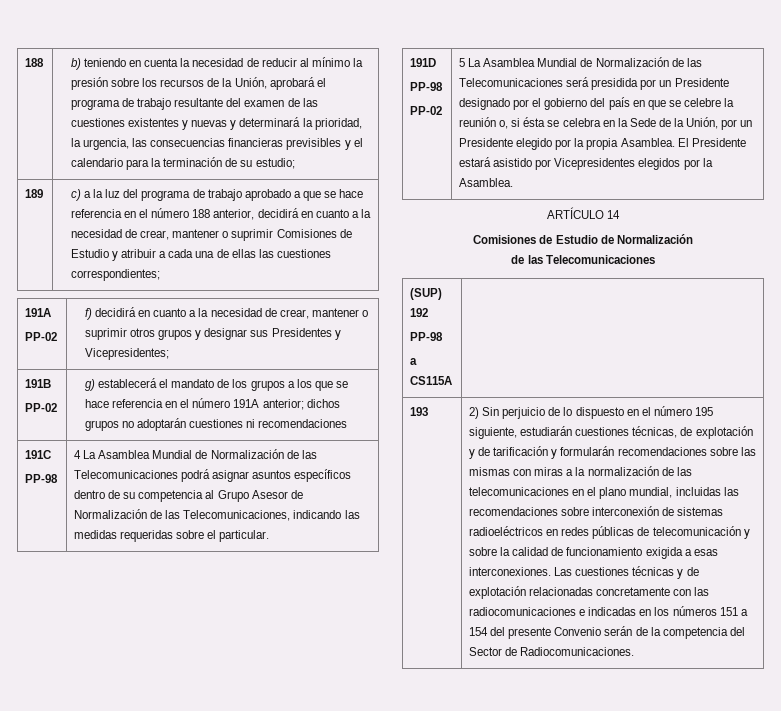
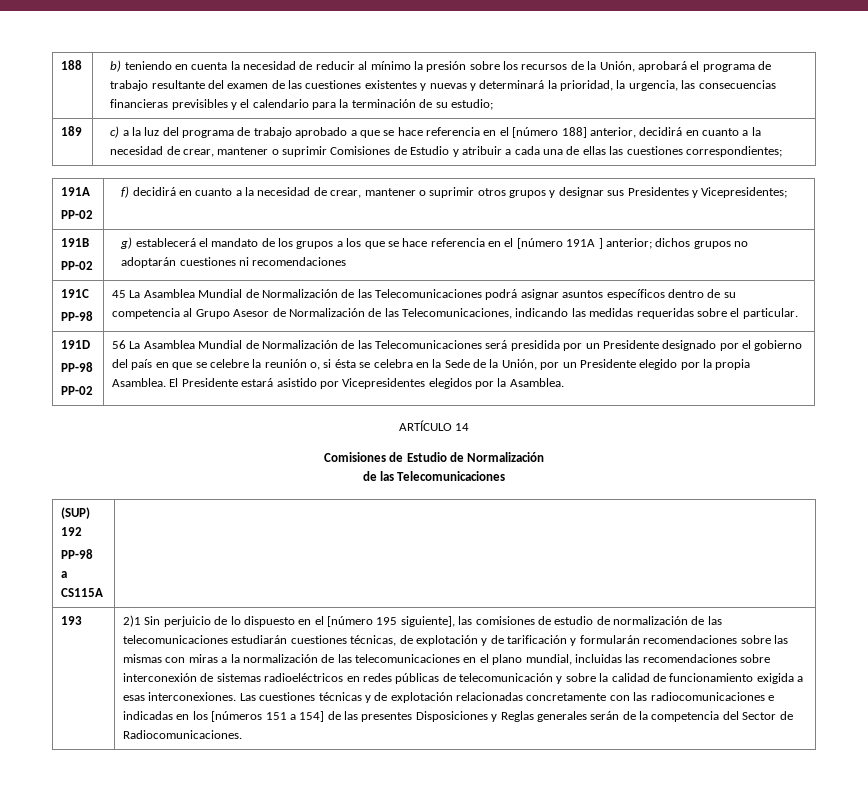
- c) a la luz del programa de trabajo aprobado a que se hace referencia en el número 188 anterior, decidirá en cuanto a la necesidad de crear, mantener o suprimir Comisiones de Estudio y atribuir a cada una de ellas las cuestiones correspondientes;
+ c) a la luz del programa de trabajo aprobado a que se hace referencia en el [número 188] anterior, decidirá en cuanto a la necesidad de crear, mantener o suprimir Comisiones de Estudio y atribuir a cada una de ellas las cuestiones correspondientes;
  191B
- PP-02 | g) establecerá el mandato de los grupos a los que se hace referencia en el número 191A anterior; dichos grupos no adoptarán cuestiones ni recomendaciones
+ PP-02 | g) establecerá el mandato de los grupos a los que se hace referencia en el [número 191A ] anterior; dichos grupos no adoptarán cuestiones ni recomendaciones
  191C
- PP-98 | 4 La Asamblea Mundial de Normalización de las Telecomunicaciones podrá asignar asuntos específicos dentro de su competencia al Grupo Asesor de Normalización de las Telecomunicaciones, indicando las medidas requeridas sobre el particular.
+ PP-98 | 45 La Asamblea Mundial de Normalización de las Telecomunicaciones podrá asignar asuntos específicos dentro de su competencia al Grupo Asesor de Normalización de las Telecomunicaciones, indicando las medidas requeridas sobre el particular.
- 5 La Asamblea Mundial de Normalización de las Telecomunicaciones será presidida por un Presidente designado por el gobierno del país en que se celebre la reunión o, si ésta se celebra en la Sede de la Unión, por un Presidente elegido por la propia Asamblea.
+ 56 La Asamblea Mundial de Normalización de las Telecomunicaciones será presidida por un Presidente designado por el gobierno del país en que se celebre la reunión o, si ésta se celebra en la Sede de la Unión, por un Presidente elegido por la propia Asamblea.
- 2) Sin perjuicio de lo dispuesto en el número 195 siguiente, estudiarán cuestiones técnicas, de explotación y de tarificación y formularán recomendaciones sobre las mismas con miras a la normalización de las telecomunicaciones en el plano mundial, incluidas las recomendaciones sobre interconexión de sistemas radioeléctricos en redes públicas de telecomunicación y sobre la calidad de funcionamiento exigida a esas interconexiones.
+ 2)1 Sin perjuicio de lo dispuesto en el [número 195 siguiente], las comisiones de estudio de normalización de las telecomunicaciones estudiarán cuestiones técnicas, de explotación y de tarificación y formularán recomendaciones sobre las mismas con miras a la normalización de las telecomunicaciones en el plano mundial, incluidas las recomendaciones sobre interconexión de sistemas radioeléctricos en redes públicas de telecomunicación y sobre la calidad de funcionamiento exigida a esas interconexiones.
- Las cuestiones técnicas y de explotación relacionadas concretamente con las radiocomunicaciones e indicadas en los números 151 a 154 del presente Convenio serán de la competencia del Sector de Radiocomunicaciones.
+ Las cuestiones técnicas y de explotación relacionadas concretamente con las radiocomunicaciones e indicadas en los [números 151 a 154] de las presentes Disposiciones y Reglas generales serán de la competencia del Sector de Radiocomunicaciones.

